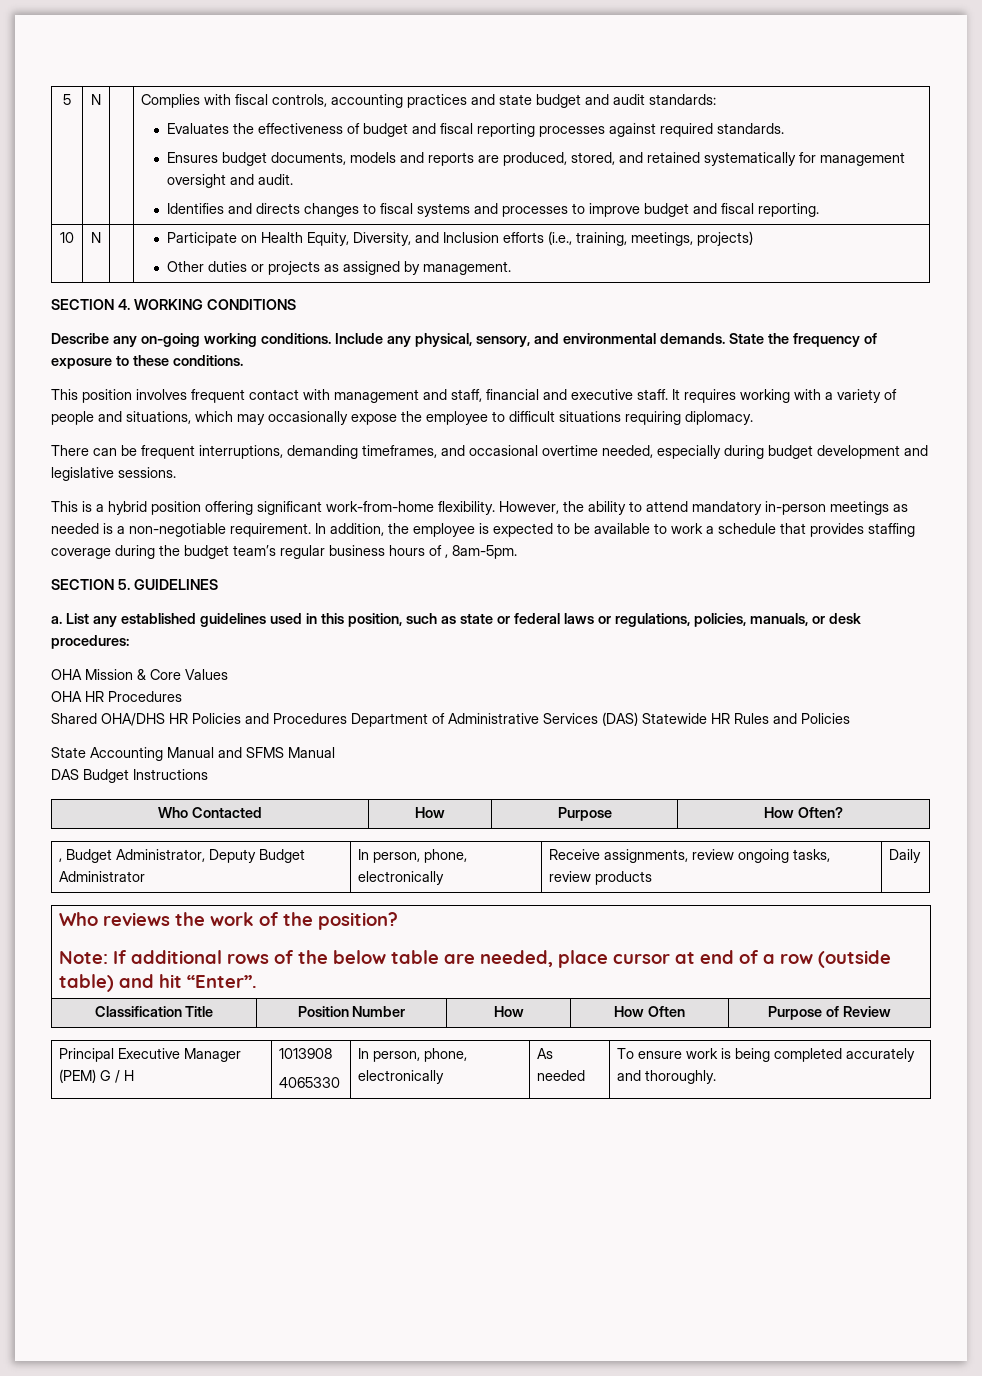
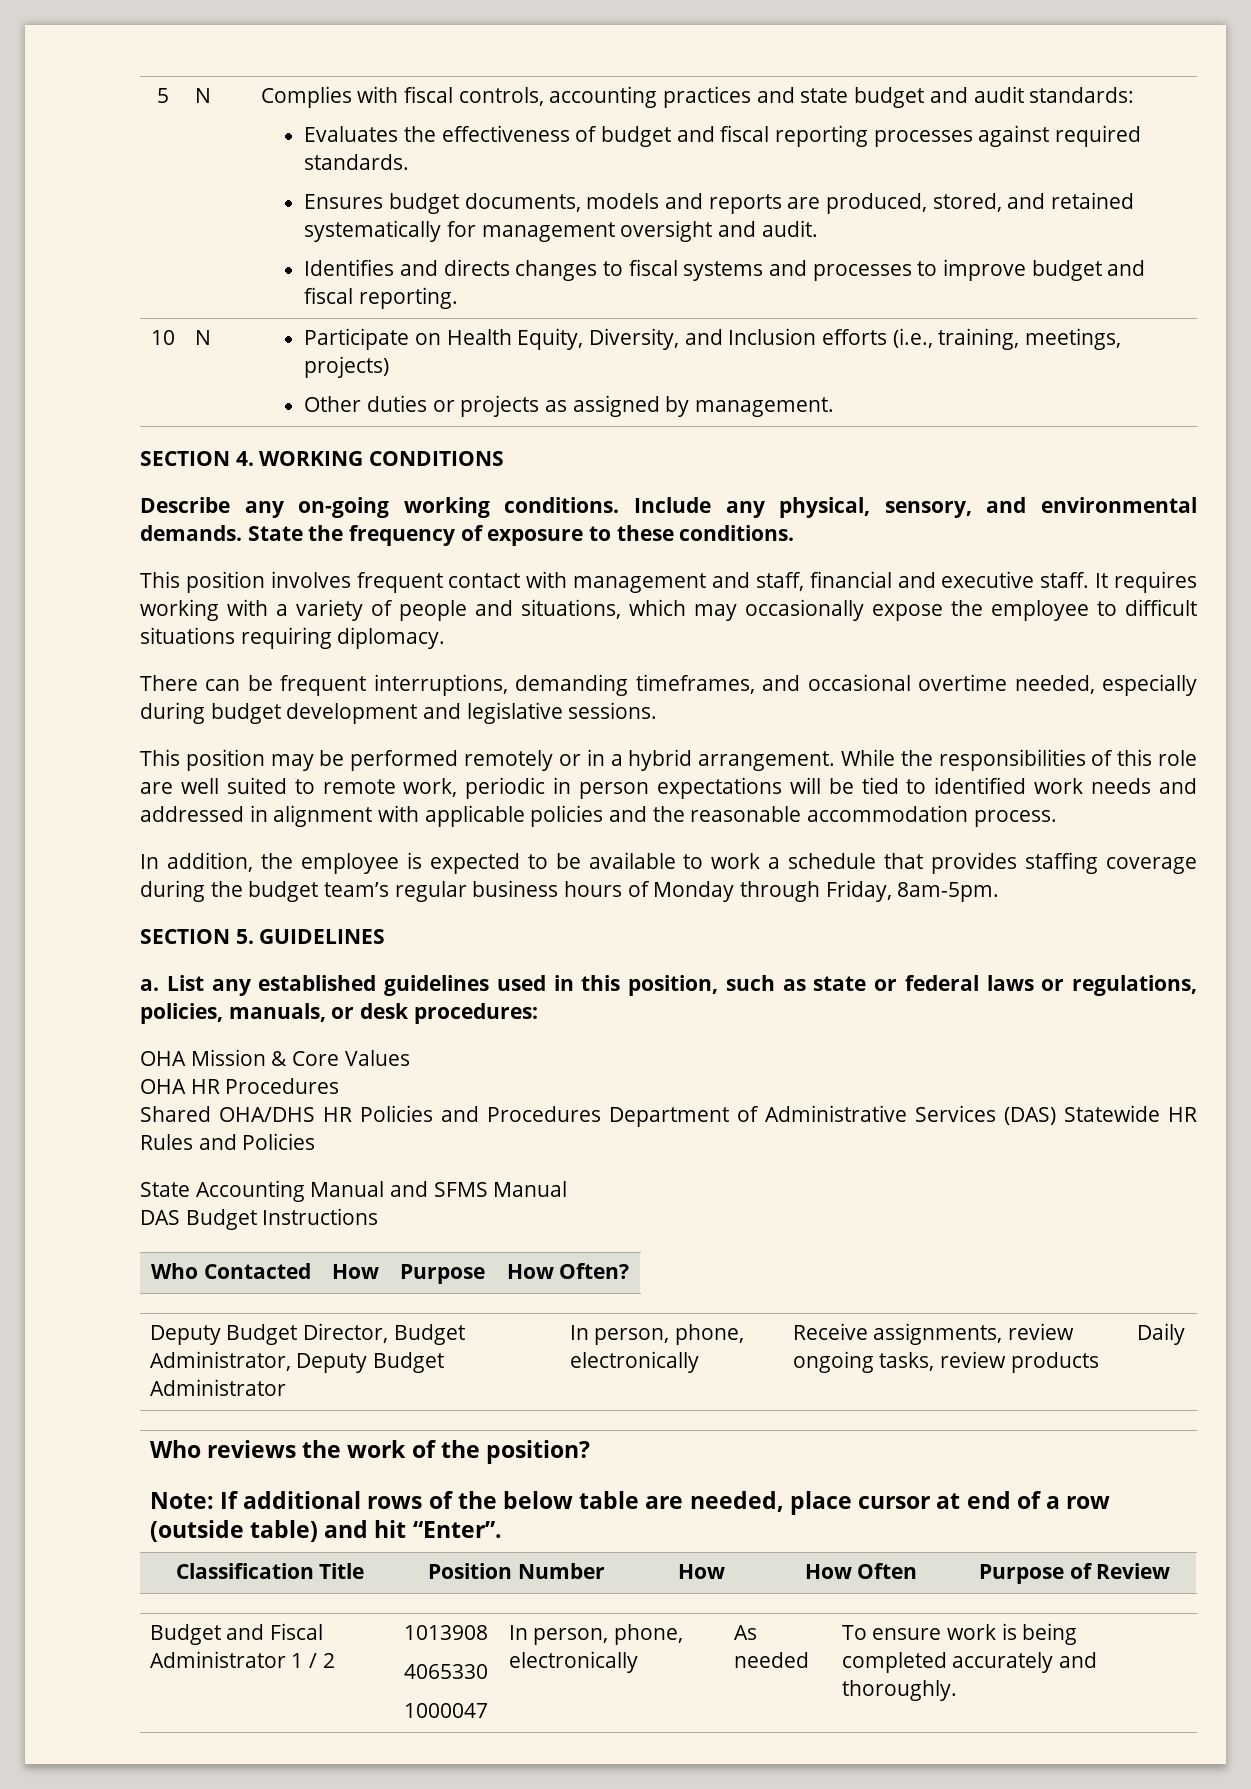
- This is a hybrid position offering significant work-from-home flexibility. However, the ability to attend mandatory in-person meetings as needed is a non-negotiable requirement. In addition, the employee is expected to be available to work a schedule that provides staffing coverage during the budget team’s regular business hours of , 8am-5pm.
+ This position may be performed remotely or in a hybrid arrangement. While the responsibilities of this role are well suited to remote work, periodic in person expectations will be tied to identified work needs and addressed in alignment with applicable policies and the reasonable accommodation process.
+ In addition, the employee is expected to be available to work a schedule that provides staffing coverage during the budget team’s regular business hours of Monday through Friday, 8am-5pm.
- , Budget Administrator, Deputy Budget Administrator | In person, phone, electronically | Receive assignments, review ongoing tasks, review products | Daily
+ Deputy Budget Director, Budget Administrator, Deputy Budget Administrator | In person, phone, electronically | Receive assignments, review ongoing tasks, review products | Daily
- Principal Executive Manager (PEM) G / H | 1013908
- 4065330 | In person, phone, electronically | As needed | To ensure work is being completed accurately and thoroughly.
+ Budget and Fiscal Administrator 1 / 2 | 1013908
+ 4065330
+ 1000047 | In person, phone, electronically | As needed | To ensure work is being completed accurately and thoroughly.

